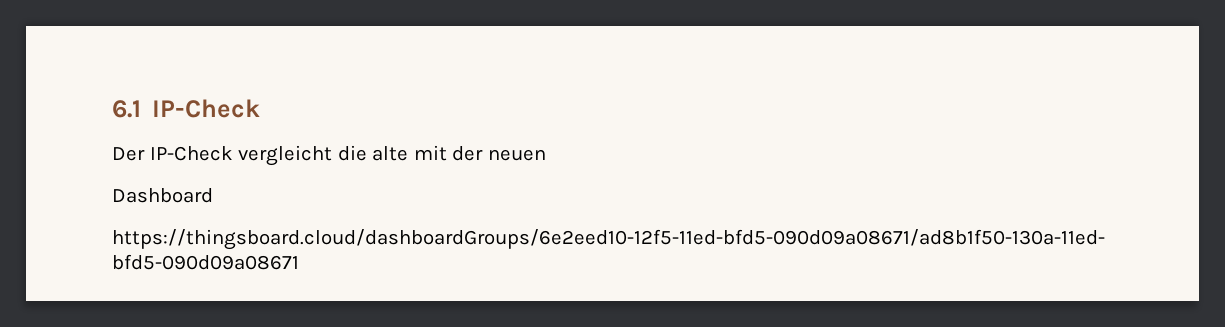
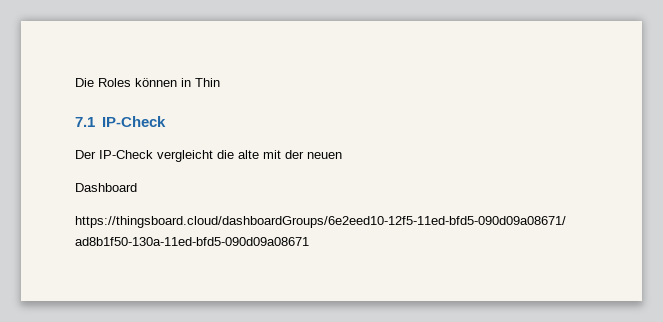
- 6.1 IP-Check
+ Die Roles können in Thin
+ 7.1 IP-Check

